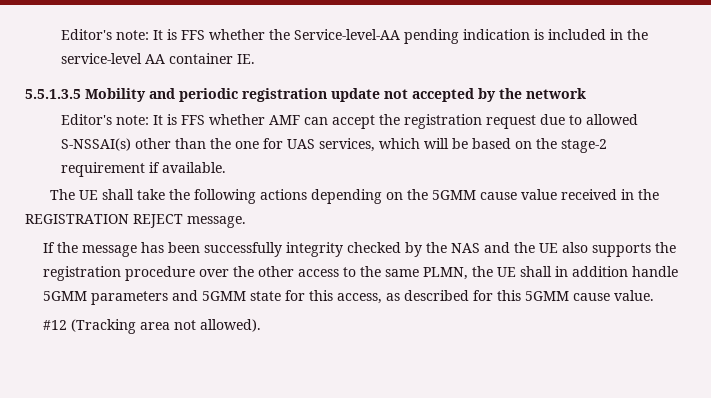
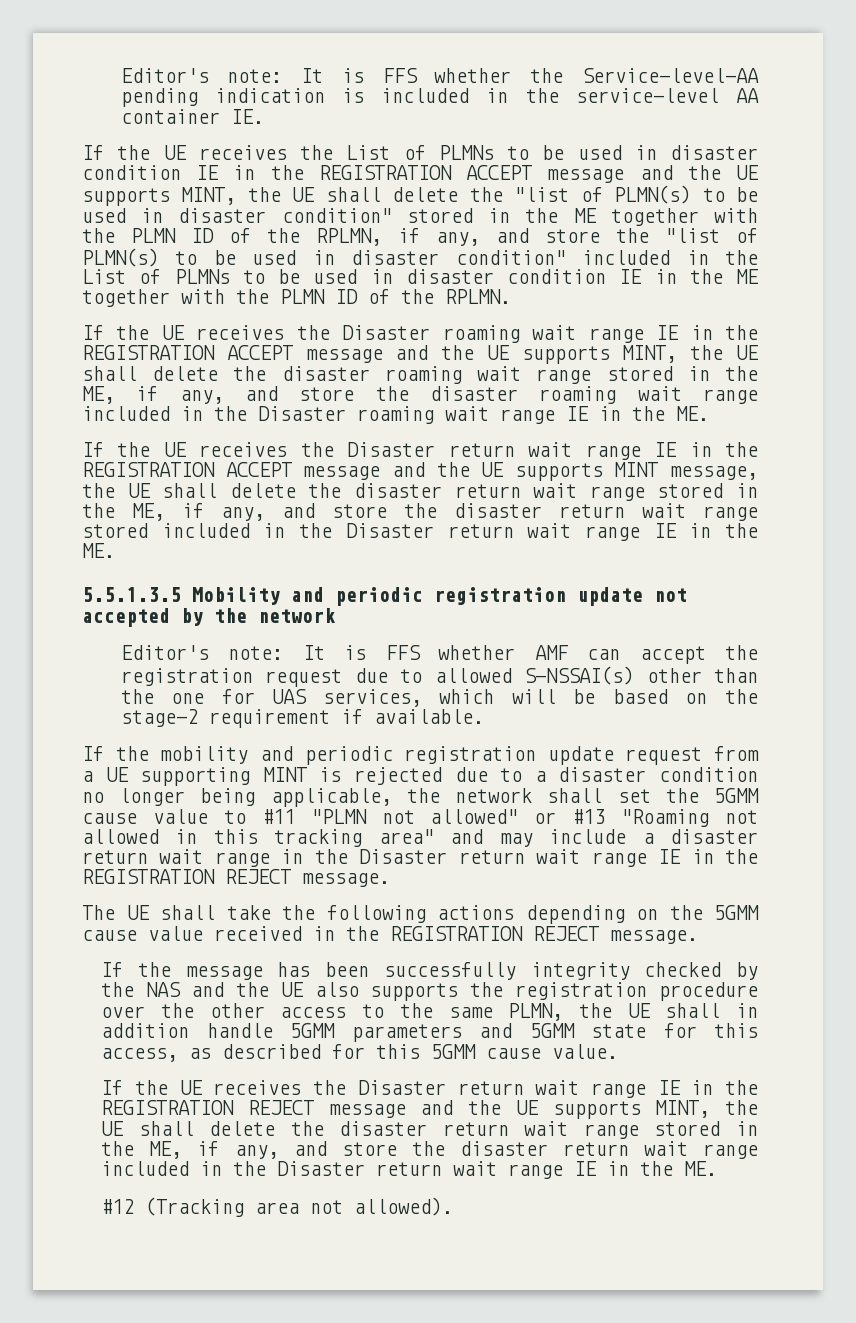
+ If the UE receives the List of PLMNs to be used in disaster condition IE in the REGISTRATION ACCEPT message and the UE supports MINT, the UE shall delete the "list of PLMN(s) to be used in disaster condition" stored in the ME together with the PLMN ID of the RPLMN, if any, and store the "list of PLMN(s) to be used in disaster condition" included in the List of PLMNs to be used in disaster condition IE in the ME together with the PLMN ID of the RPLMN.
+ If the UE receives the Disaster roaming wait range IE in the REGISTRATION ACCEPT message and the UE supports MINT, the UE shall delete the disaster roaming wait range stored in the ME, if any, and store the disaster roaming wait range included in the Disaster roaming wait range IE in the ME.
+ If the UE receives the Disaster return wait range IE in the REGISTRATION ACCEPT message and the UE supports MINT message, the UE shall delete the disaster return wait range stored in the ME, if any, and store the disaster return wait range stored included in the Disaster return wait range IE in the ME.
+ If the mobility and periodic registration update request from a UE supporting MINT is rejected due to a disaster condition no longer being applicable, the network shall set the 5GMM cause value to #11 "PLMN not allowed" or #13 "Roaming not allowed in this tracking area" and may include a disaster return wait range in the Disaster return wait range IE in the REGISTRATION REJECT message.
+ If the UE receives the Disaster return wait range IE in the REGISTRATION REJECT message and the UE supports MINT, the UE shall delete the disaster return wait range stored in the ME, if any, and store the disaster return wait range included in the Disaster return wait range IE in the ME.

